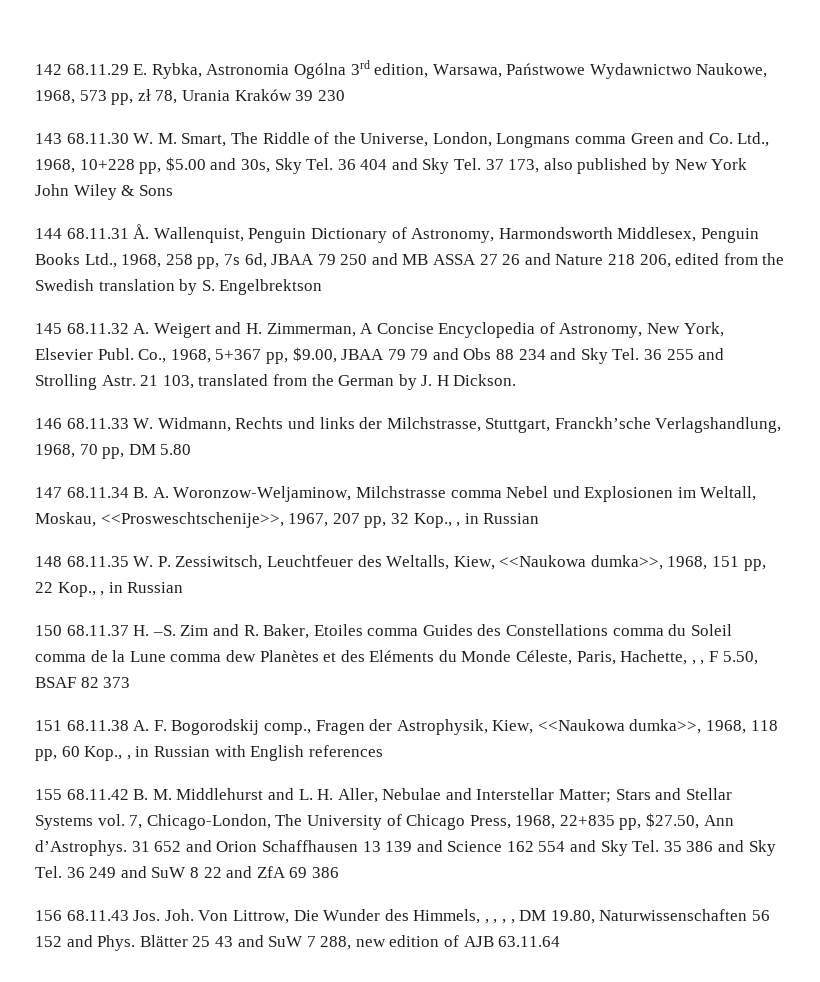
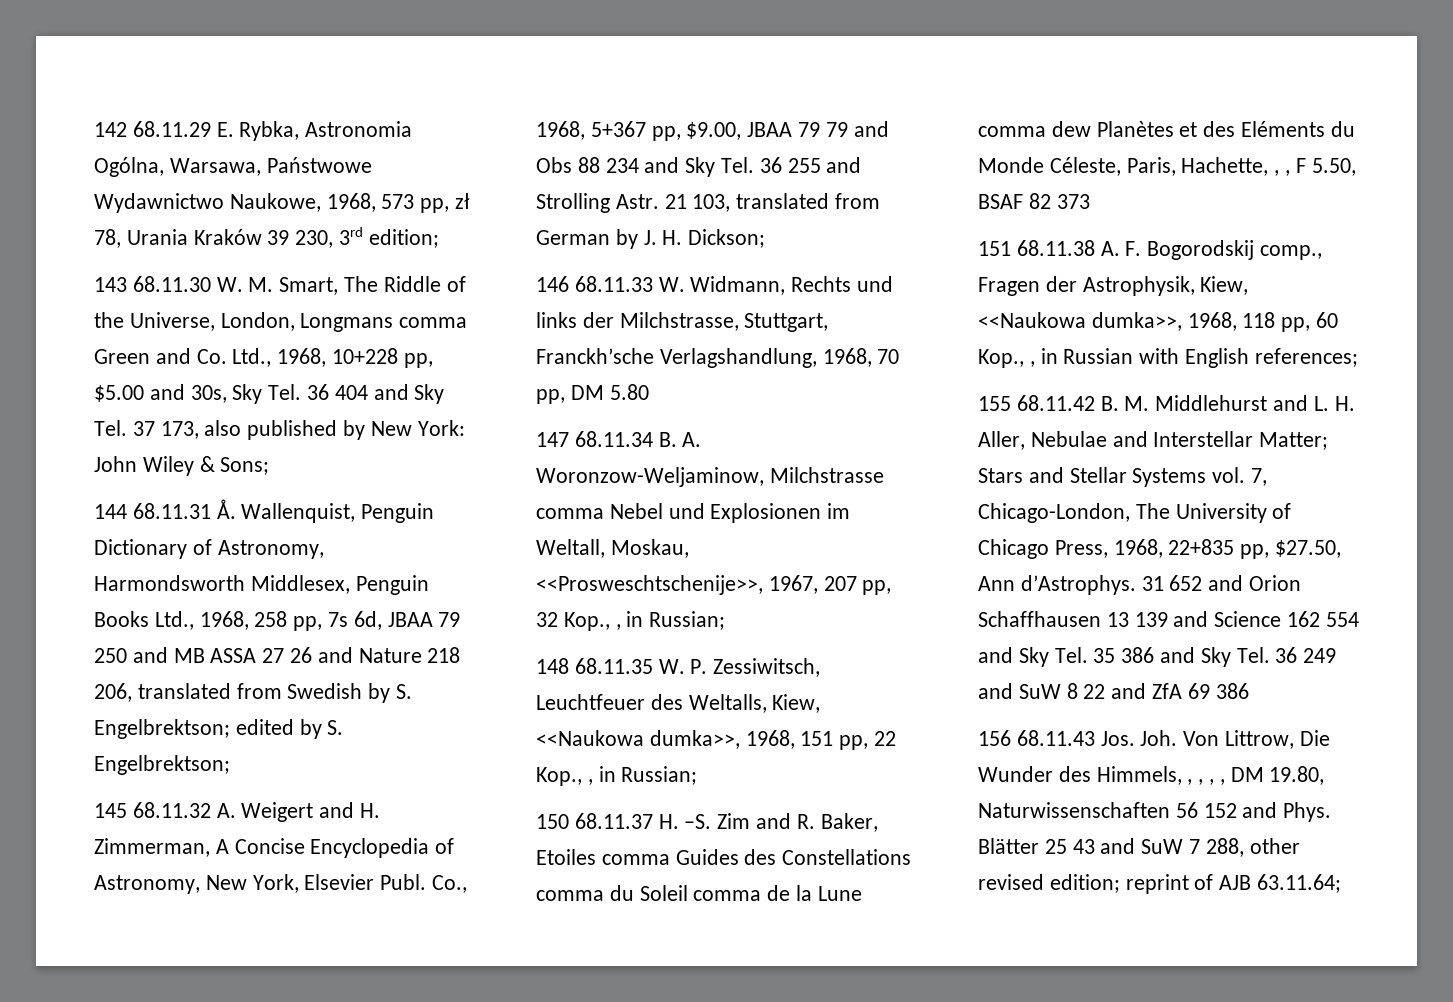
- 142 68.11.29 E. Rybka, Astronomia Ogólna 3rd edition, Warsawa, Państwowe Wydawnictwo Naukowe, 1968, 573 pp, zł 78, Urania Kraków 39 230
+ 142 68.11.29 E. Rybka, Astronomia Ogólna, Warsawa, Państwowe Wydawnictwo Naukowe, 1968, 573 pp, zł 78, Urania Kraków 39 230, 3rd edition;
- 143 68.11.30 W. M. Smart, The Riddle of the Universe, London, Longmans comma Green and Co. Ltd., 1968, 10+228 pp, $5.00 and 30s, Sky Tel. 36 404 and Sky Tel. 37 173, also published by New York John Wiley & Sons
+ 143 68.11.30 W. M. Smart, The Riddle of the Universe, London, Longmans comma Green and Co. Ltd., 1968, 10+228 pp, $5.00 and 30s, Sky Tel. 36 404 and Sky Tel. 37 173, also published by New York: John Wiley & Sons;
- 144 68.11.31 Å. Wallenquist, Penguin Dictionary of Astronomy, Harmondsworth Middlesex, Penguin Books Ltd., 1968, 258 pp, 7s 6d, JBAA 79 250 and MB ASSA 27 26 and Nature 218 206, edited from the Swedish translation by S. Engelbrektson
+ 144 68.11.31 Å. Wallenquist, Penguin Dictionary of Astronomy, Harmondsworth Middlesex, Penguin Books Ltd., 1968, 258 pp, 7s 6d, JBAA 79 250 and MB ASSA 27 26 and Nature 218 206, translated from Swedish by S. Engelbrektson; edited by S. Engelbrektson;
- 21 103, translated from the German by J. H Dickson.
+ 21 103, translated from German by J. H. Dickson;
- 147 68.11.34 B. A. Woronzow-Weljaminow, Milchstrasse comma Nebel und Explosionen im Weltall, Moskau, <<Prosweschtschenije>>, 1967, 207 pp, 32 Kop., , in Russian
+ 147 68.11.34 B. A. Woronzow-Weljaminow, Milchstrasse comma Nebel und Explosionen im Weltall, Moskau, <<Prosweschtschenije>>, 1967, 207 pp, 32 Kop., , in Russian;
- 148 68.11.35 W. P. Zessiwitsch, Leuchtfeuer des Weltalls, Kiew, <<Naukowa dumka>>, 1968, 151 pp, 22 Kop., , in Russian
+ 148 68.11.35 W. P. Zessiwitsch, Leuchtfeuer des Weltalls, Kiew, <<Naukowa dumka>>, 1968, 151 pp, 22 Kop., , in Russian;
- 151 68.11.38 A. F. Bogorodskij comp., Fragen der Astrophysik, Kiew, <<Naukowa dumka>>, 1968, 118 pp, 60 Kop., , in Russian with English references
+ 151 68.11.38 A. F. Bogorodskij comp., Fragen der Astrophysik, Kiew, <<Naukowa dumka>>, 1968, 118 pp, 60 Kop., , in Russian with English references;
- Blätter 25 43 and SuW 7 288, new edition of AJB 63.11.64
+ Blätter 25 43 and SuW 7 288, other revised edition; reprint of AJB 63.11.64;

